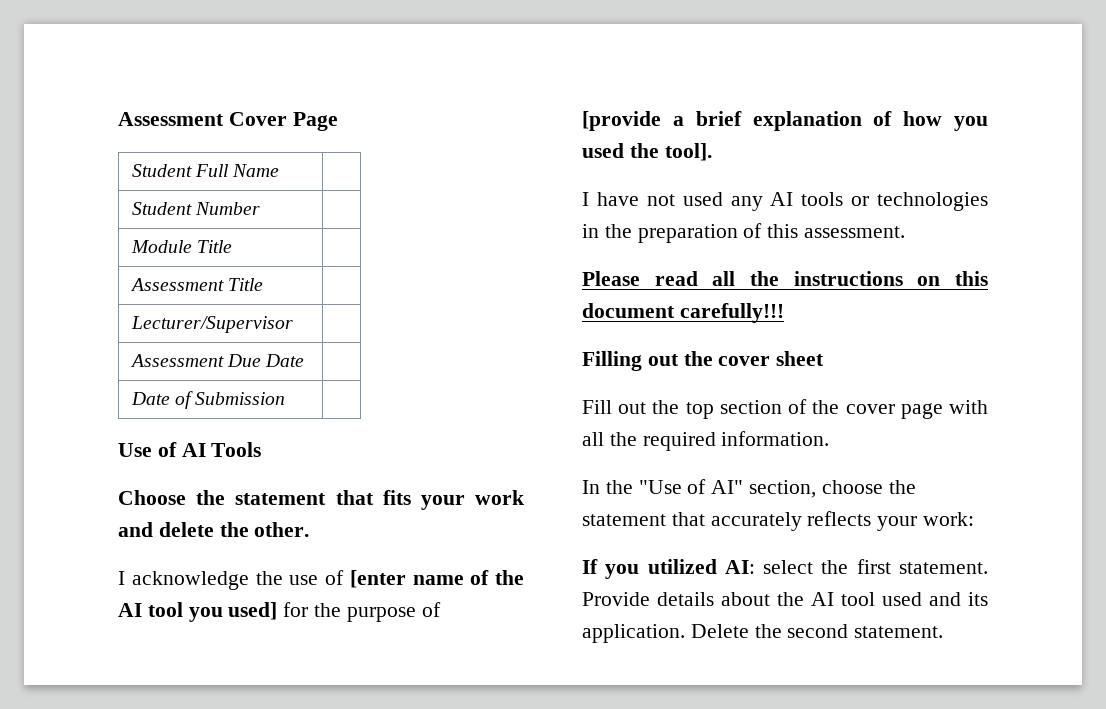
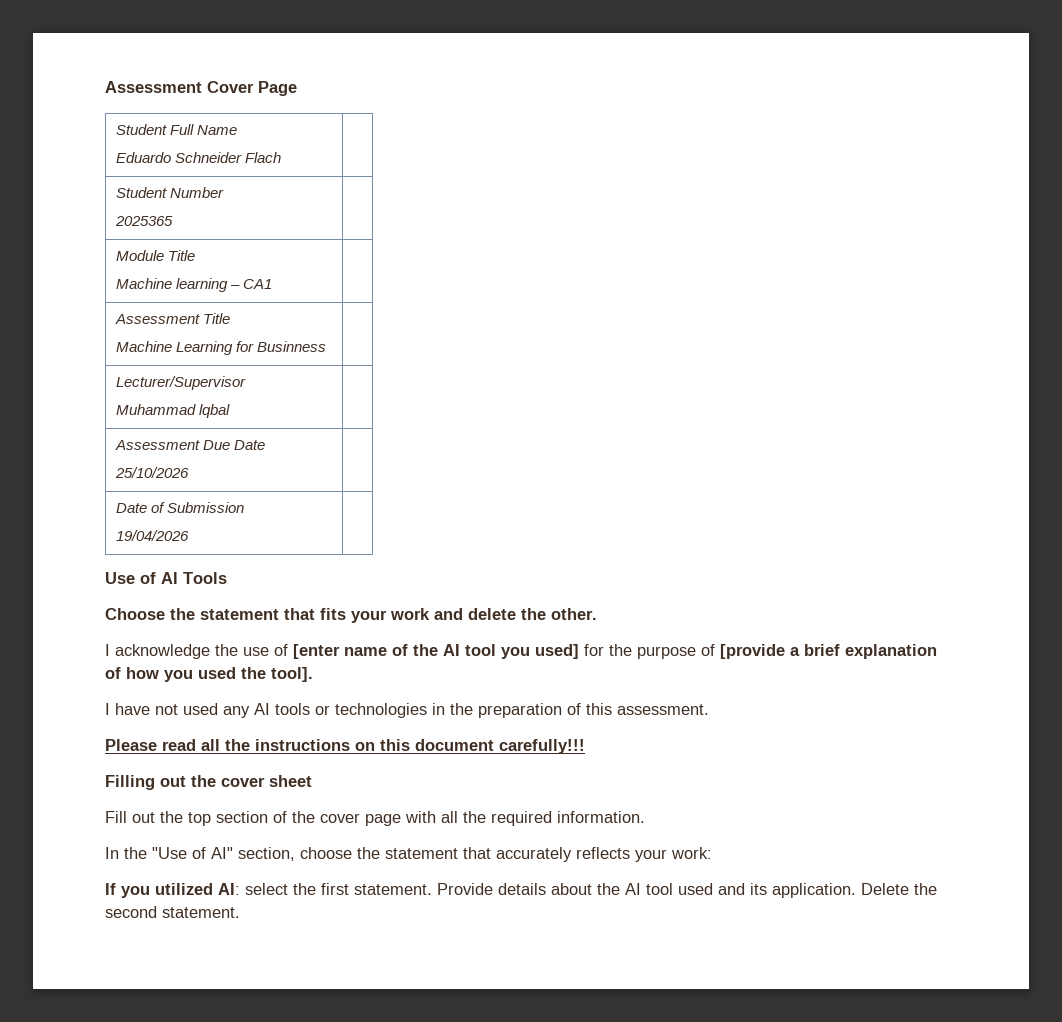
- Student Full Name |
+ Student Full Name
+ Eduardo Schneider Flach |
- Student Number |
+ Student Number
+ 2025365 |
- Module Title |
- Assessment Title |
+ Module Title
+ Machine learning – CA1 |
+ Assessment Title
+ Machine Learning for Businness |
- Lecturer/Supervisor |
+ Lecturer/Supervisor
+ Muhammad lqbal |
- Assessment Due Date |
+ Assessment Due Date
+ 25/10/2026 |
- Date of Submission |
+ Date of Submission
+ 19/04/2026 |

